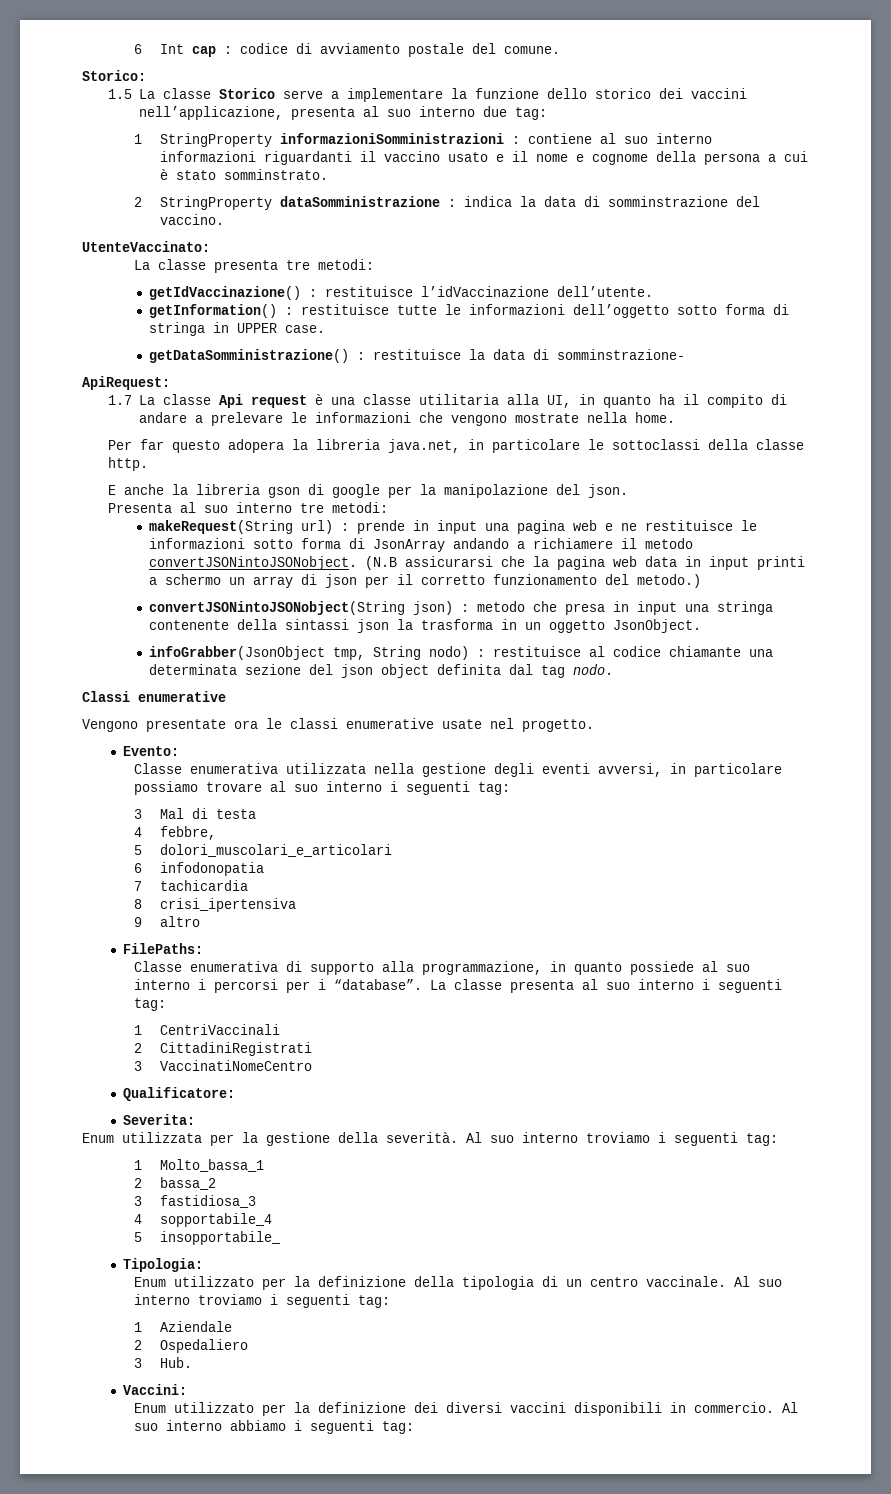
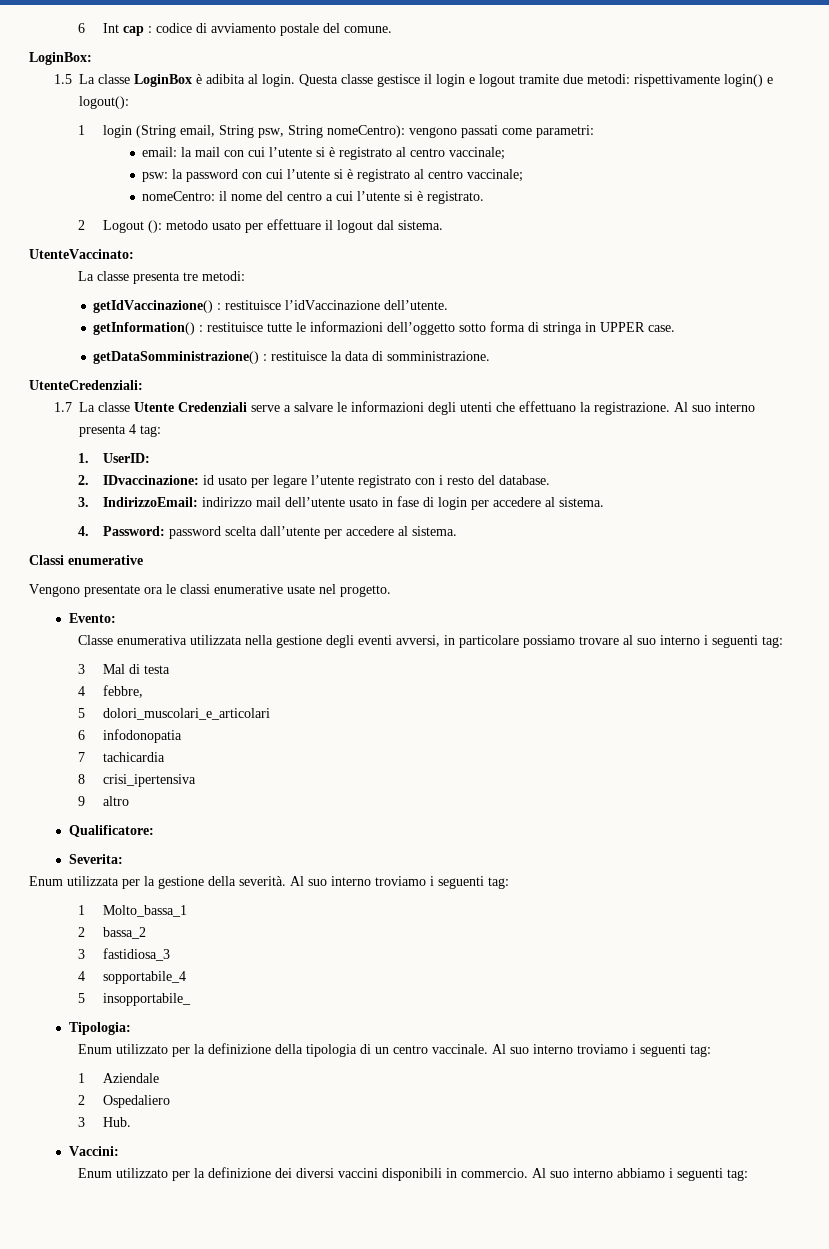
- Storico:
+ LoginBox:
- 1.5 La classe Storico serve a implementare la funzione dello storico dei vaccini nell’applicazione, presenta al suo interno due tag:
- 1 StringProperty informazioniSomministrazioni : contiene al suo interno informazioni riguardanti il vaccino usato e il nome e cognome della persona a cui è stato somminstrato.
- 2 StringProperty dataSomministrazione : indica la data di somminstrazione del vaccino.
+ 1.5 La classe LoginBox è adibita al login. Questa classe gestisce il login e logout tramite due metodi: rispettivamente login() e logout():
+ 1 login (String email, String psw, String nomeCentro): vengono passati come parametri:
+ email: la mail con cui l’utente si è registrato al centro vaccinale;
+ psw: la password con cui l’utente si è registrato al centro vaccinale;
+ nomeCentro: il nome del centro a cui l’utente si è registrato.
+ 2 Logout (): metodo usato per effettuare il logout dal sistema.
- getDataSomministrazione() : restituisce la data di somminstrazione-
- ApiRequest:
+ getDataSomministrazione() : restituisce la data di somministrazione.
+ UtenteCredenziali:
- 1.7 La classe Api request è una classe utilitaria alla UI, in quanto ha il compito di andare a prelevare le informazioni che vengono mostrate nella home.
- Per far questo adopera la libreria java.net, in particolare le sottoclassi della classe http.
- E anche la libreria gson di google per la manipolazione del json.
- Presenta al suo interno tre metodi:
- makeRequest(String url) : prende in input una pagina web e ne restituisce le informazioni sotto forma di JsonArray andando a richiamere il metodo convertJSONintoJSONobject. (N.B assicurarsi che la pagina web data in input printi a schermo un array di json per il corretto funzionamento del metodo.)
- convertJSONintoJSONobject(String json) : metodo che presa in input una stringa contenente della sintassi json la trasforma in un oggetto JsonObject.
- infoGrabber(JsonObject tmp, String nodo) : restituisce al codice chiamante una determinata sezione del json object definita dal tag nodo.
+ 1.7 La classe Utente Credenziali serve a salvare le informazioni degli utenti che effettuano la registrazione. Al suo interno presenta 4 tag:
+ 1. UserID:
+ 2. IDvaccinazione: id usato per legare l’utente registrato con i resto del database.
+ 3. IndirizzoEmail: indirizzo mail dell’utente usato in fase di login per accedere al sistema.
+ 4. Password: password scelta dall’utente per accedere al sistema.
- FilePaths:
- Classe enumerativa di supporto alla programmazione, in quanto possiede al suo interno i percorsi per i “database”. La classe presenta al suo interno i seguenti tag:
- 1 CentriVaccinali
- 2 CittadiniRegistrati
- 3 VaccinatiNomeCentro

